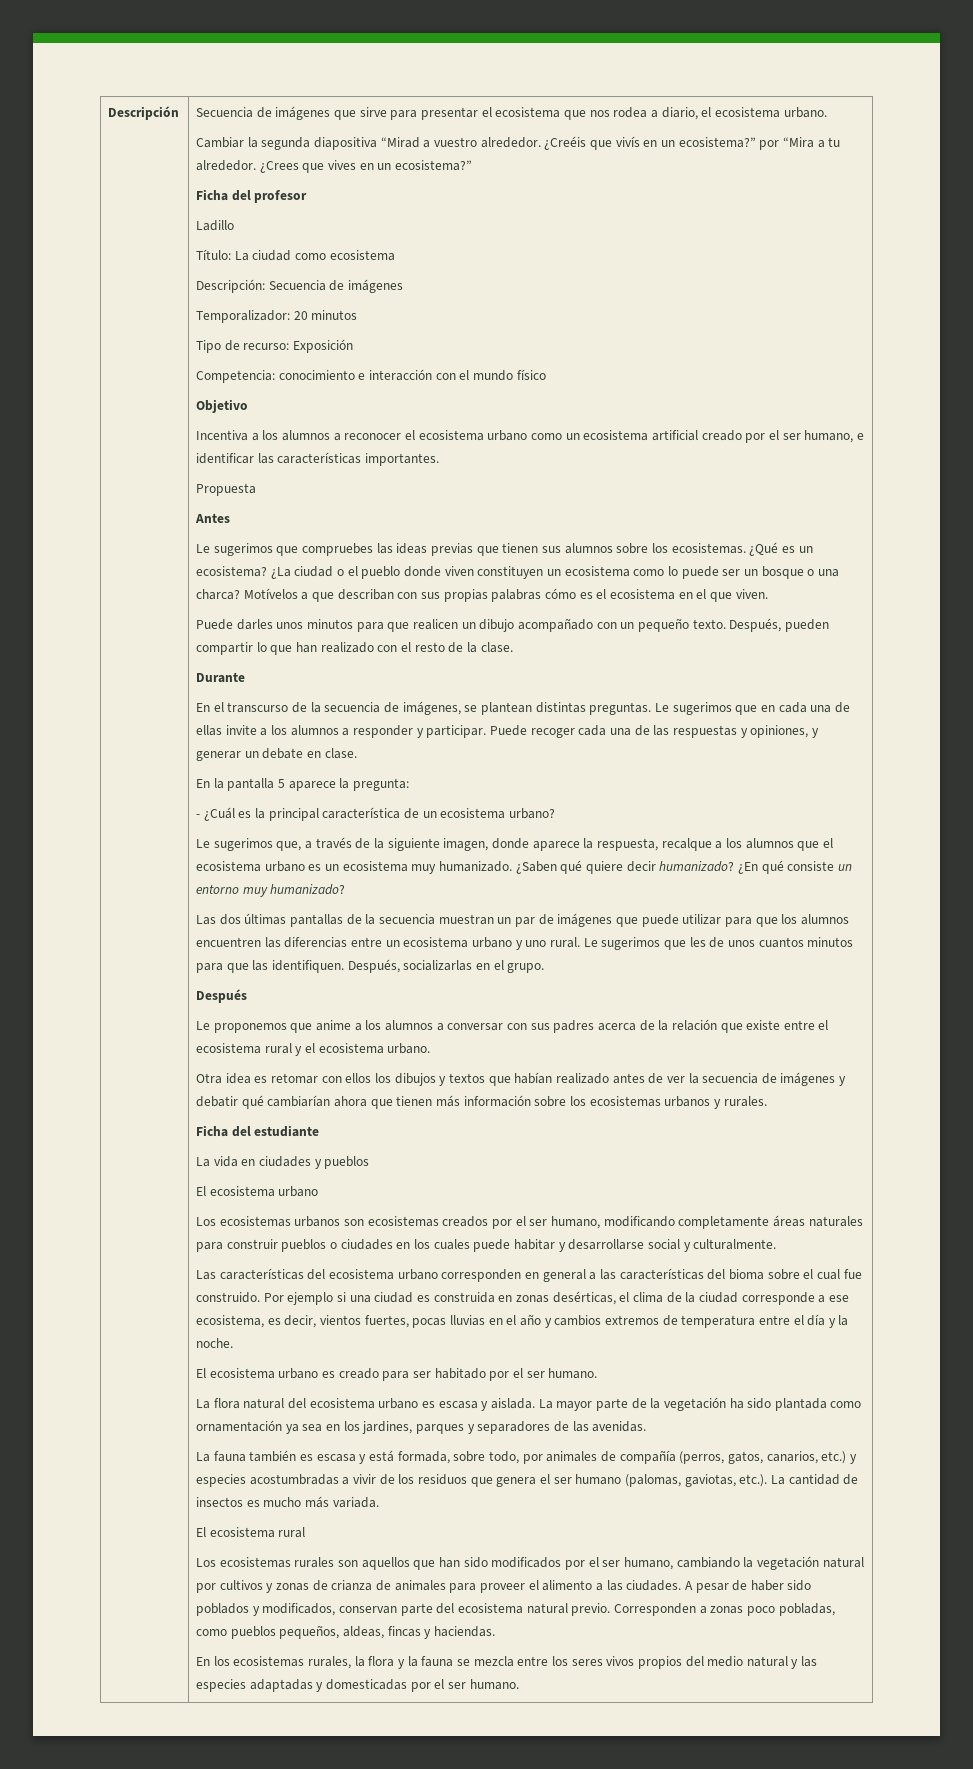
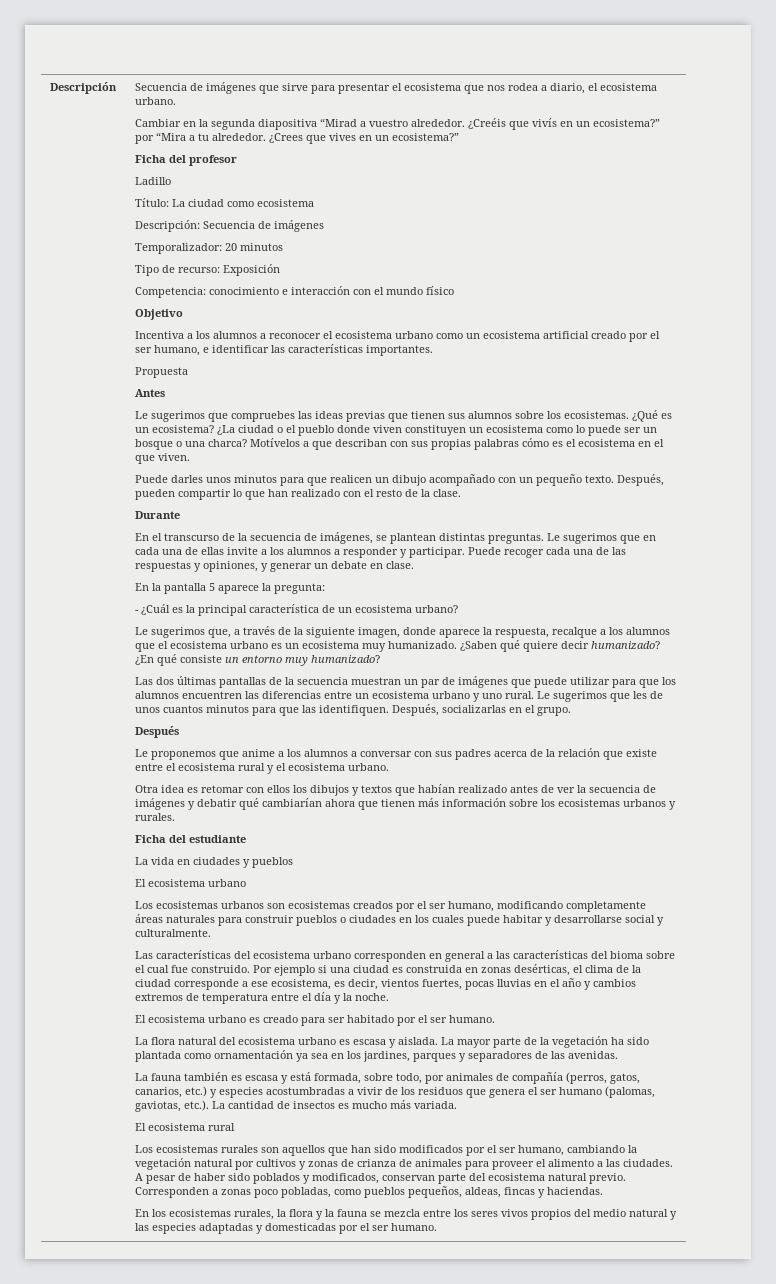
- Cambiar la segunda diapositiva “Mirad a vuestro alrededor.
+ Cambiar en la segunda diapositiva “Mirad a vuestro alrededor.

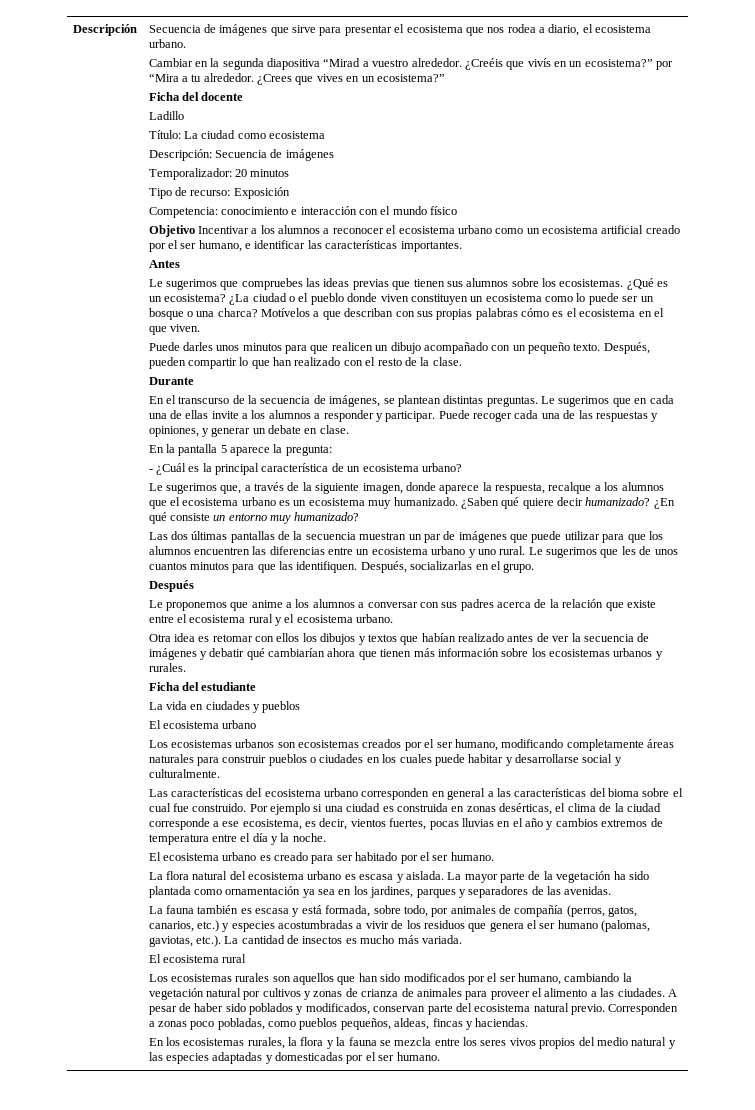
- Ficha del profesor
+ Ficha del docente
- Objetivo
- Incentiva a los alumnos a reconocer el ecosistema urbano como un ecosistema artificial creado por el ser humano, e identificar las características importantes.
+ Objetivo Incentivar a los alumnos a reconocer el ecosistema urbano como un ecosistema artificial creado por el ser humano, e identificar las características importantes.
- Propuesta

